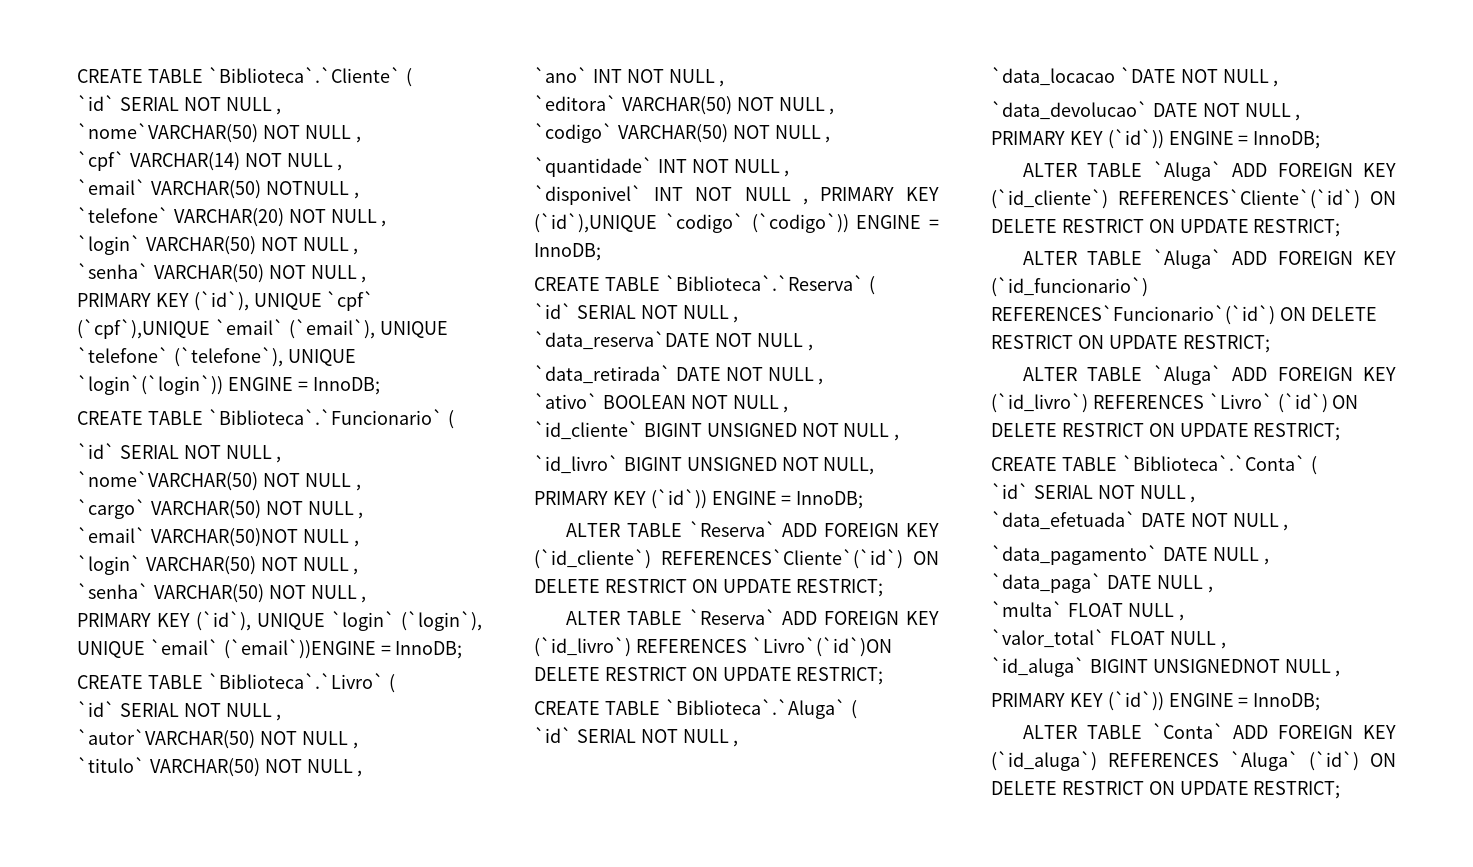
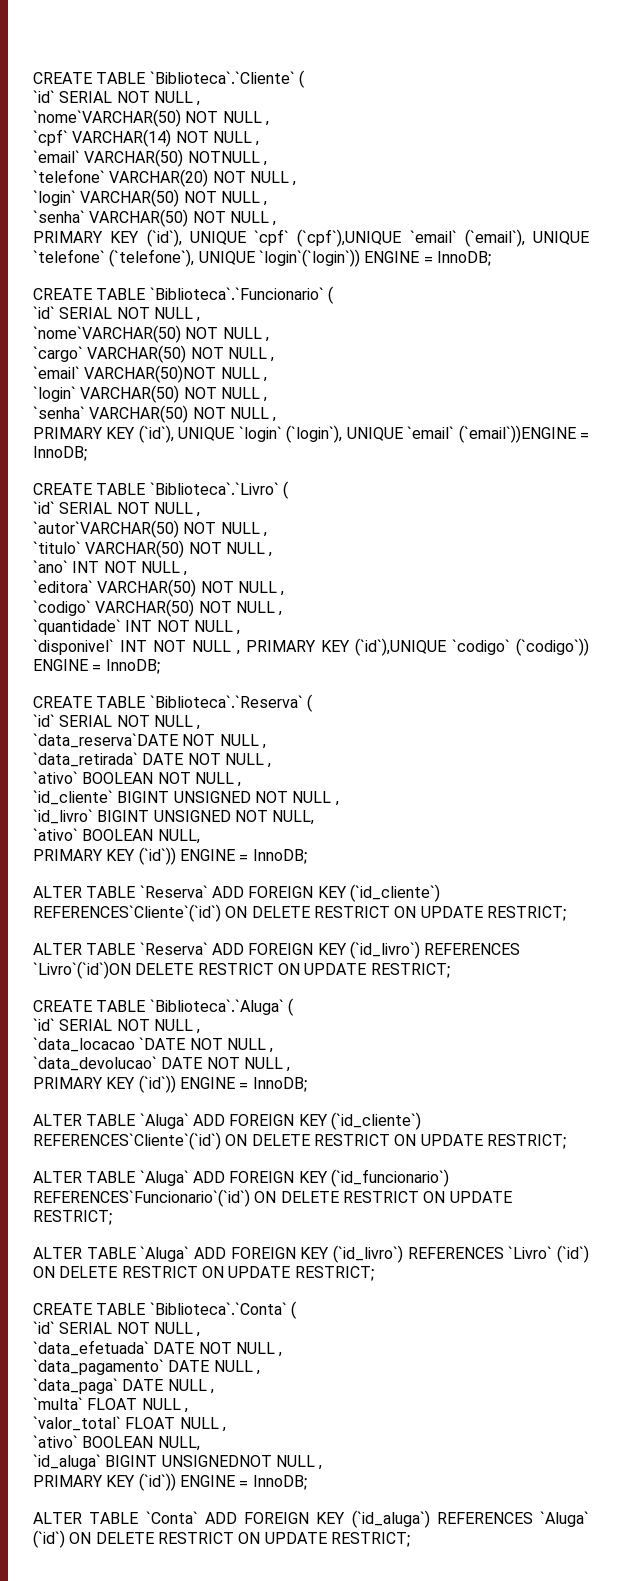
  `id_livro` BIGINT UNSIGNED NOT NULL,
+ `ativo` BOOLEAN NULL,
  `valor_total` FLOAT NULL ,
+ `ativo` BOOLEAN NULL,

